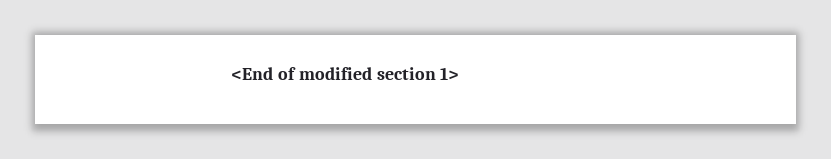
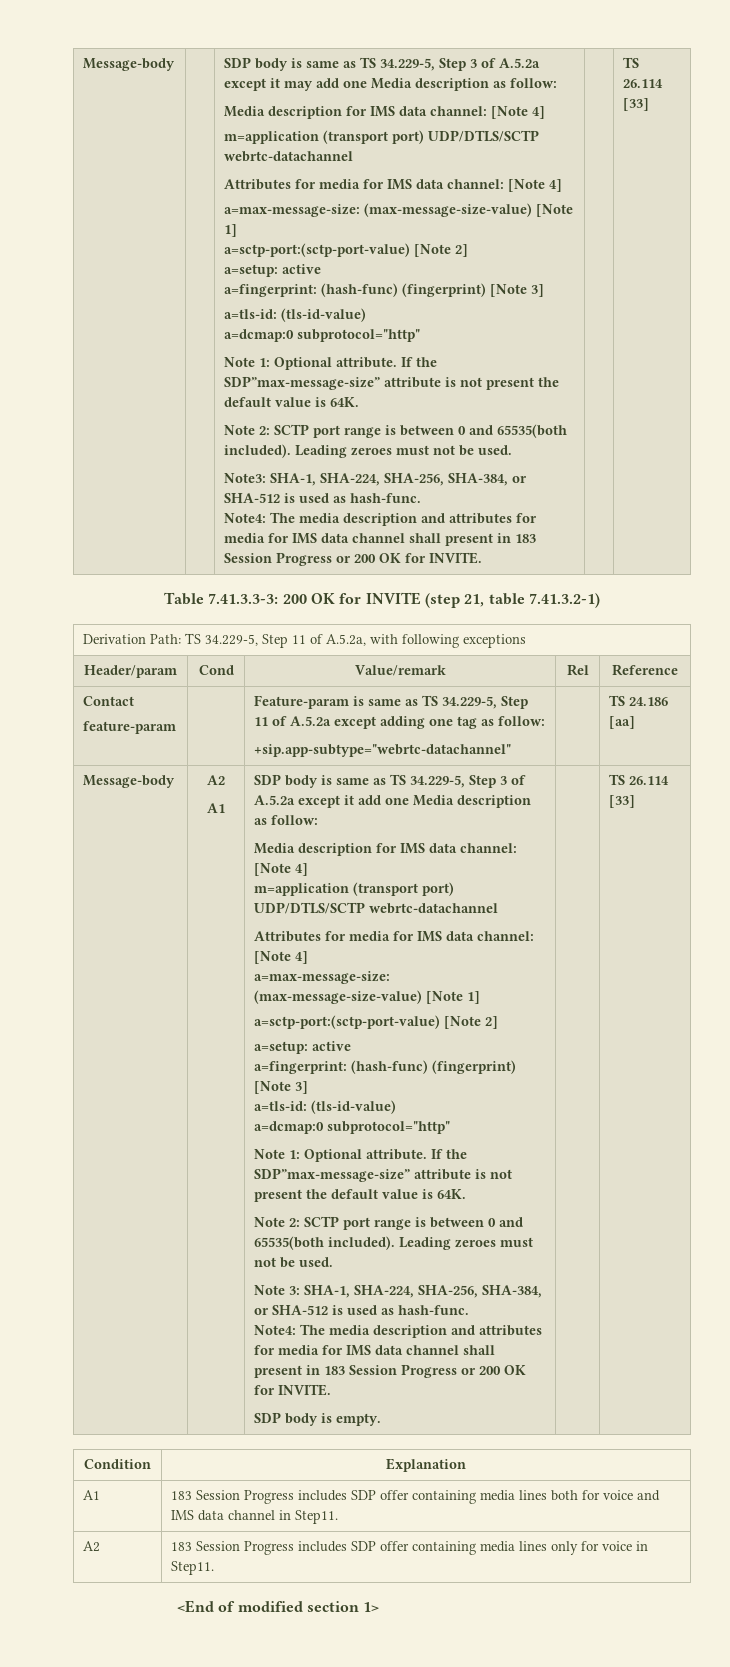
+ Message-body | | SDP body is same as TS 34.229-5, Step 3 of A.5.2a except it may add one Media description as follow:
+ Media description for IMS data channel: [Note 4]
+ m=application (transport port) UDP/DTLS/SCTP webrtc-datachannel
+ Attributes for media for IMS data channel: [Note 4]
+ a=max-message-size: (max-message-size-value) [Note 1]
+ a=sctp-port:(sctp-port-value) [Note 2]
+ a=setup: active
+ a=fingerprint: (hash-func) (fingerprint) [Note 3]
+ a=tls-id: (tls-id-value)
+ a=dcmap:0 subprotocol="http"
+ Note 1: Optional attribute. If the SDP”max-message-size” attribute is not present the default value is 64K.
+ Note 2: SCTP port range is between 0 and 65535(both included). Leading zeroes must not be used.
+ Note3: SHA-1, SHA-224, SHA-256, SHA-384, or SHA-512 is used as hash-func.
+ Note4: The media description and attributes for media for IMS data channel shall present in 183 Session Progress or 200 OK for INVITE. | | TS 26.114 [33]
+ Table 7.41.3.3-3: 200 OK for INVITE (step 21, table 7.41.3.2-1)
+ Derivation Path: TS 34.229-5, Step 11 of A.5.2a, with following exceptions
+ Header/param | Cond | Value/remark | Rel | Reference
+ Contact
+ feature-param | | Feature-param is same as TS 34.229-5, Step 11 of A.5.2a except adding one tag as follow:
+ +sip.app-subtype="webrtc-datachannel" | | TS 24.186 [aa]
+ Message-body | A2
+ A1 | SDP body is same as TS 34.229-5, Step 3 of A.5.2a except it add one Media description as follow:
+ Media description for IMS data channel: [Note 4]
+ m=application (transport port) UDP/DTLS/SCTP webrtc-datachannel
+ Attributes for media for IMS data channel: [Note 4]
+ a=max-message-size: (max-message-size-value) [Note 1]
+ a=sctp-port:(sctp-port-value) [Note 2]
+ a=setup: active
+ a=fingerprint: (hash-func) (fingerprint) [Note 3]
+ a=tls-id: (tls-id-value)
+ a=dcmap:0 subprotocol="http"
+ Note 1: Optional attribute. If the SDP”max-message-size” attribute is not present the default value is 64K.
+ Note 2: SCTP port range is between 0 and 65535(both included). Leading zeroes must not be used.
+ Note 3: SHA-1, SHA-224, SHA-256, SHA-384, or SHA-512 is used as hash-func.
+ Note4: The media description and attributes for media for IMS data channel shall present in 183 Session Progress or 200 OK for INVITE.
+ SDP body is empty. | | TS 26.114 [33]
+ Condition | Explanation
+ A1 | 183 Session Progress includes SDP offer containing media lines both for voice and IMS data channel in Step11.
+ A2 | 183 Session Progress includes SDP offer containing media lines only for voice in Step11.

